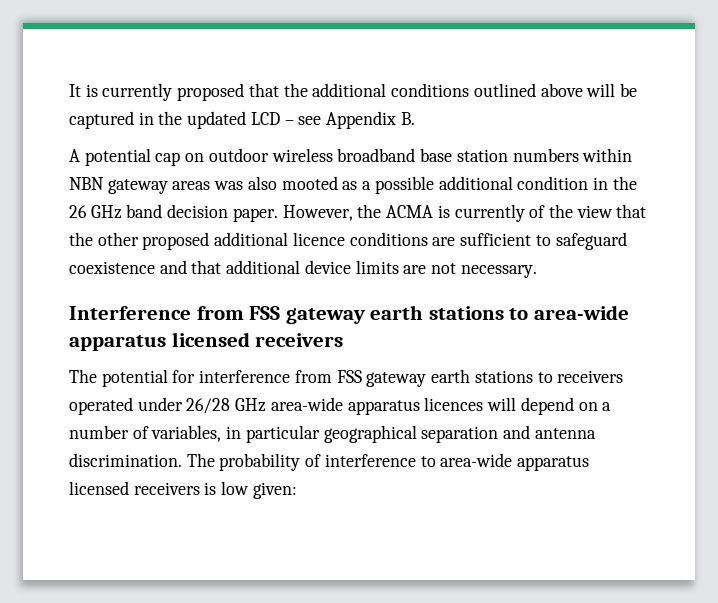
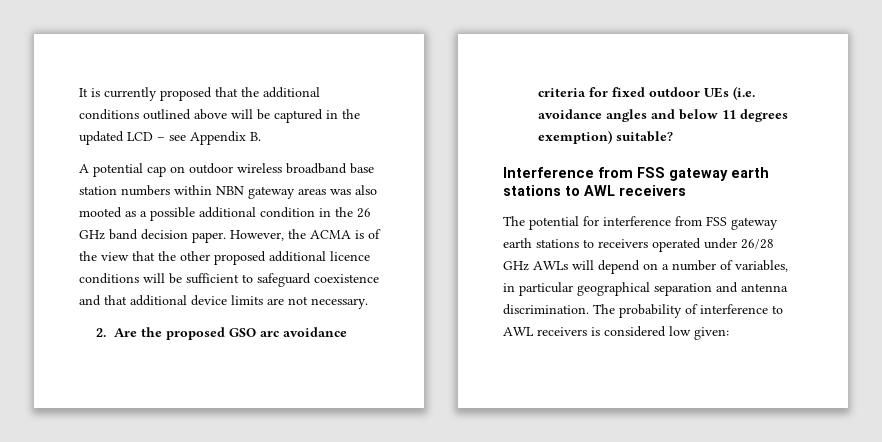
- However, the ACMA is currently of the view that the other proposed additional licence conditions are sufficient to safeguard coexistence and that additional device limits are not necessary.
+ However, the ACMA is of the view that the other proposed additional licence conditions will be sufficient to safeguard coexistence and that additional device limits are not necessary.
+ 2. Are the proposed GSO arc avoidance criteria for fixed outdoor UEs (i.e. avoidance angles and below 11 degrees exemption) suitable?
- Interference from FSS gateway earth stations to area-wide apparatus licensed receivers
+ Interference from FSS gateway earth stations to AWL receivers
- The potential for interference from FSS gateway earth stations to receivers operated under 26/28 GHz area-wide apparatus licences will depend on a number of variables, in particular geographical separation and antenna discrimination.
+ The potential for interference from FSS gateway earth stations to receivers operated under 26/28 GHz AWLs will depend on a number of variables, in particular geographical separation and antenna discrimination.
- The probability of interference to area-wide apparatus licensed receivers is low given:
+ The probability of interference to AWL receivers is considered low given:

